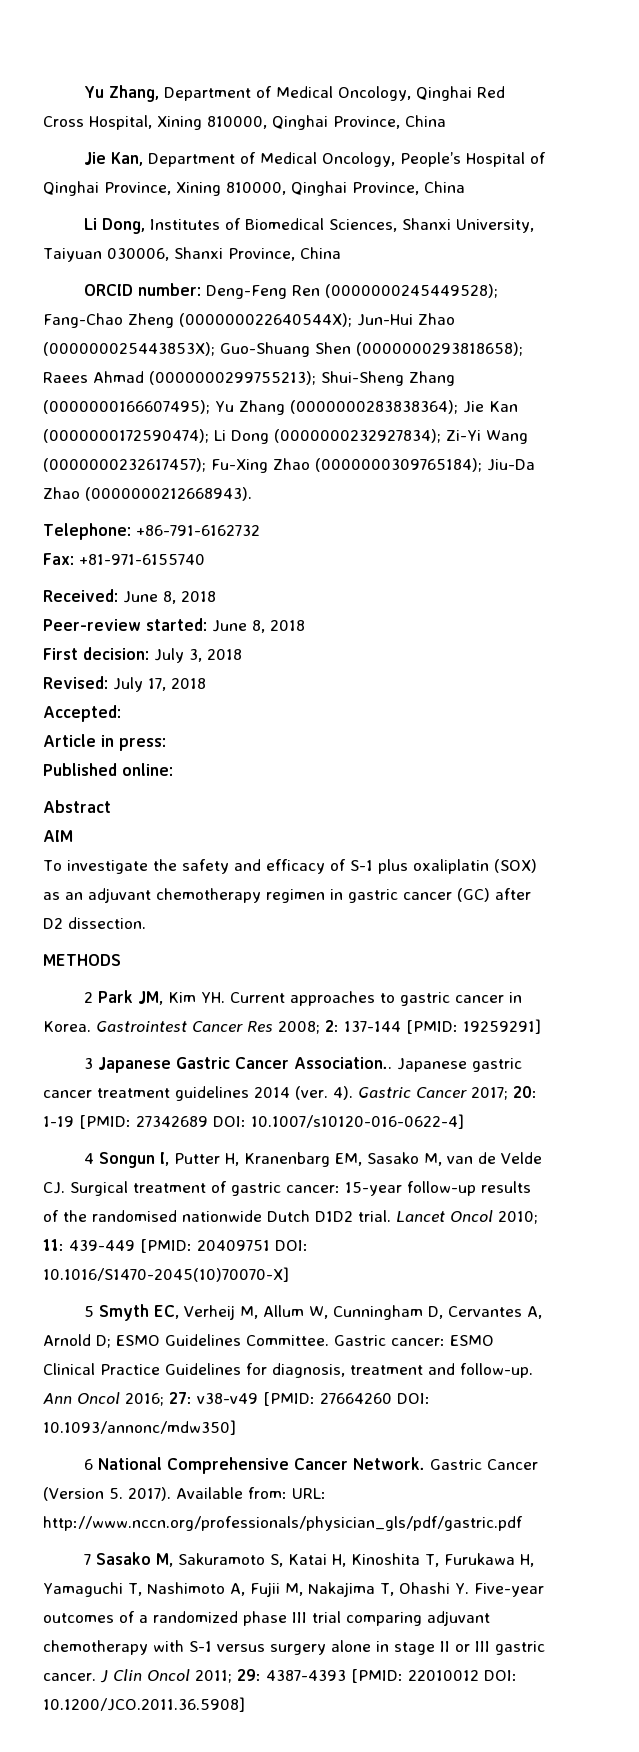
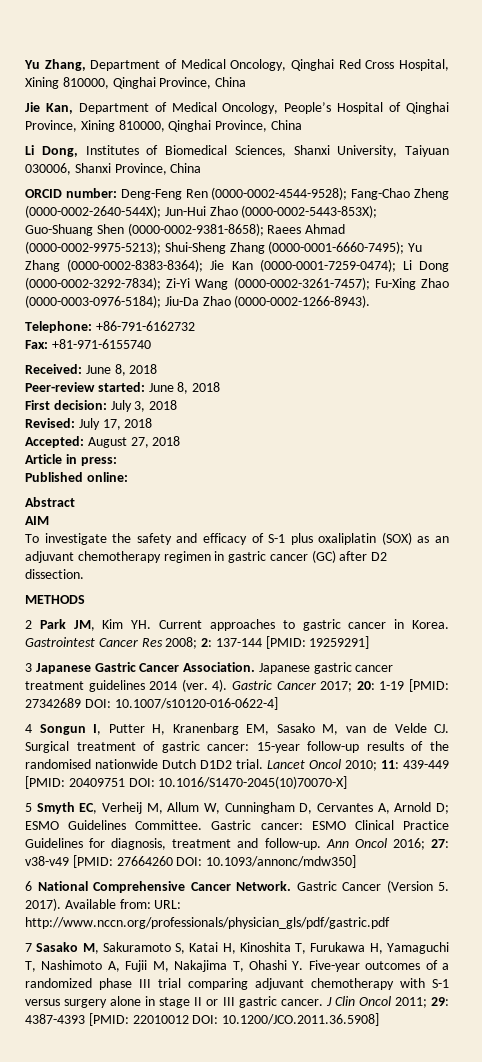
- ORCID number: Deng-Feng Ren (0000000245449528); Fang-Chao Zheng (000000022640544X); Jun-Hui Zhao (000000025443853X); Guo-Shuang Shen (0000000293818658); Raees Ahmad (0000000299755213); Shui-Sheng Zhang (0000000166607495); Yu Zhang (0000000283838364); Jie Kan (0000000172590474); Li Dong (0000000232927834); Zi-Yi Wang (0000000232617457); Fu-Xing Zhao (0000000309765184); Jiu-Da Zhao (0000000212668943).
+ ORCID number: Deng-Feng Ren (0000-0002-4544-9528); Fang-Chao Zheng (0000-0002-2640-544X); Jun-Hui Zhao (0000-0002-5443-853X); Guo-Shuang Shen (0000-0002-9381-8658); Raees Ahmad (0000-0002-9975-5213); Shui-Sheng Zhang (0000-0001-6660-7495); Yu Zhang (0000-0002-8383-8364); Jie Kan (0000-0001-7259-0474); Li Dong (0000-0002-3292-7834); Zi-Yi Wang (0000-0002-3261-7457); Fu-Xing Zhao (0000-0003-0976-5184); Jiu-Da Zhao (0000-0002-1266-8943).
- Accepted:
+ Accepted: August 27, 2018
- 3 Japanese Gastric Cancer Association..
+ 3 Japanese Gastric Cancer Association.

